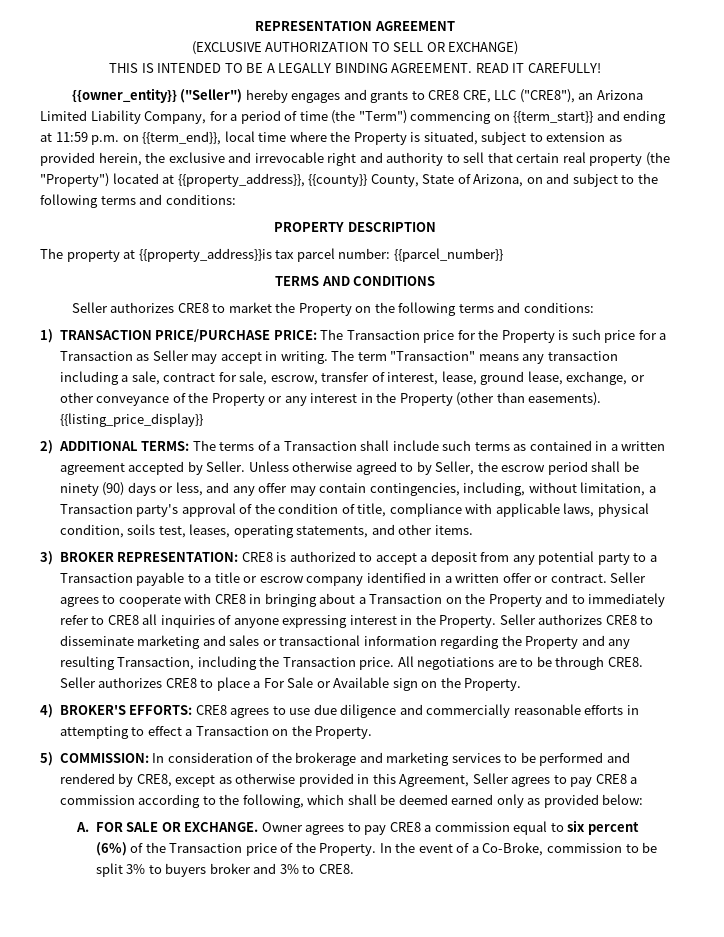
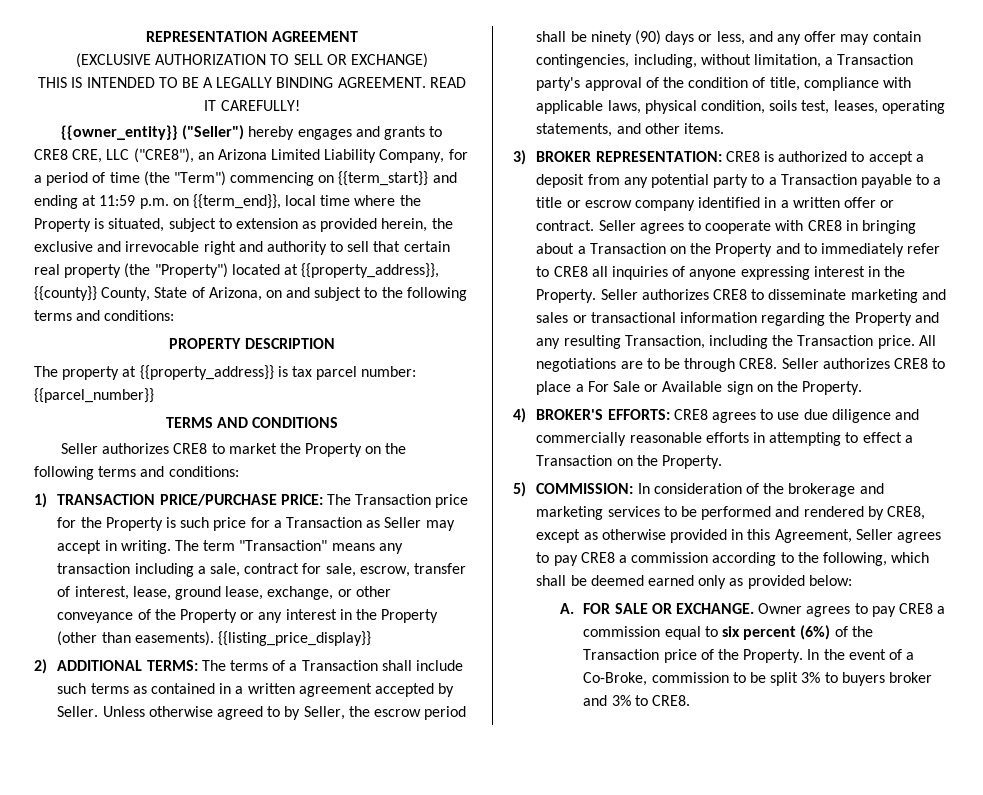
- The property at {{property_address}}is tax parcel number: {{parcel_number}}
+ The property at {{property_address}} is tax parcel number: {{parcel_number}}

